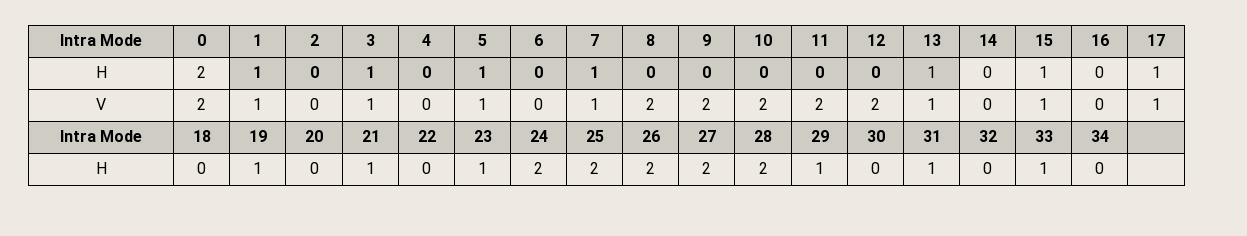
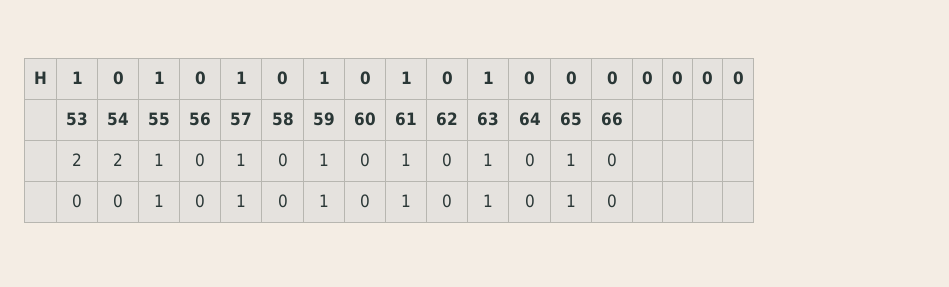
- Intra Mode | 0 | 1 | 2 | 3 | 4 | 5 | 6 | 7 | 8 | 9 | 10 | 11 | 12 | 13 | 14 | 15 | 16 | 17
- H | 2 | 1 | 0 | 1 | 0 | 1 | 0 | 1 | 0 | 0 | 0 | 0 | 0 | 1 | 0 | 1 | 0 | 1
- V | 2 | 1 | 0 | 1 | 0 | 1 | 0 | 1 | 2 | 2 | 2 | 2 | 2 | 1 | 0 | 1 | 0 | 1
- Intra Mode | 18 | 19 | 20 | 21 | 22 | 23 | 24 | 25 | 26 | 27 | 28 | 29 | 30 | 31 | 32 | 33 | 34 |
- H | 0 | 1 | 0 | 1 | 0 | 1 | 2 | 2 | 2 | 2 | 2 | 1 | 0 | 1 | 0 | 1 | 0 |
+ H | 1 | 0 | 1 | 0 | 1 | 0 | 1 | 0 | 1 | 0 | 1 | 0 | 0 | 0 | 0 | 0 | 0 | 0
+ | 53 | 54 | 55 | 56 | 57 | 58 | 59 | 60 | 61 | 62 | 63 | 64 | 65 | 66 | | | |
+ | 2 | 2 | 1 | 0 | 1 | 0 | 1 | 0 | 1 | 0 | 1 | 0 | 1 | 0 | | | |
+ | 0 | 0 | 1 | 0 | 1 | 0 | 1 | 0 | 1 | 0 | 1 | 0 | 1 | 0 | | | |

